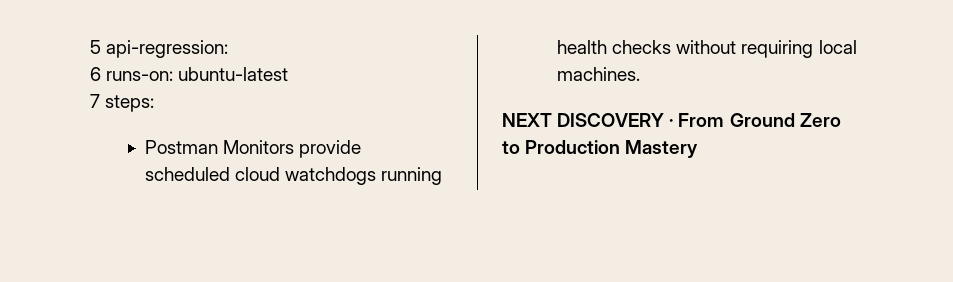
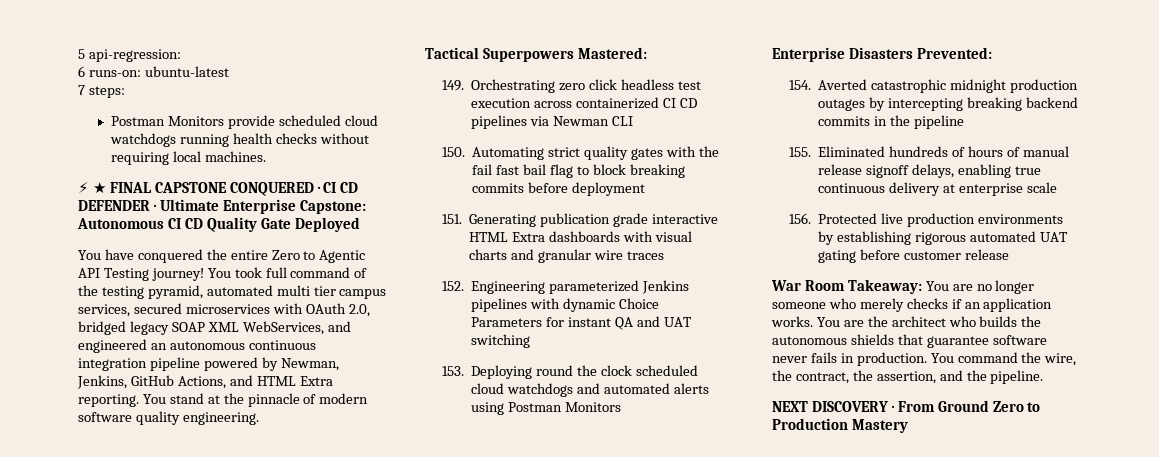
+ ⚡ ★ FINAL CAPSTONE CONQUERED · CI CD DEFENDER · Ultimate Enterprise Capstone: Autonomous CI CD Quality Gate Deployed
+ You have conquered the entire Zero to Agentic API Testing journey! You took full command of the testing pyramid, automated multi tier campus services, secured microservices with OAuth 2.0, bridged legacy SOAP XML WebServices, and engineered an autonomous continuous integration pipeline powered by Newman, Jenkins, GitHub Actions, and HTML Extra reporting. You stand at the pinnacle of modern software quality engineering.
+ Tactical Superpowers Mastered:
+ 149. Orchestrating zero click headless test execution across containerized CI CD pipelines via Newman CLI
+ 150. Automating strict quality gates with the fail fast bail flag to block breaking commits before deployment
+ 151. Generating publication grade interactive HTML Extra dashboards with visual charts and granular wire traces
+ 152. Engineering parameterized Jenkins pipelines with dynamic Choice Parameters for instant QA and UAT switching
+ 153. Deploying round the clock scheduled cloud watchdogs and automated alerts using Postman Monitors
+ Enterprise Disasters Prevented:
+ 154. Averted catastrophic midnight production outages by intercepting breaking backend commits in the pipeline
+ 155. Eliminated hundreds of hours of manual release signoff delays, enabling true continuous delivery at enterprise scale
+ 156. Protected live production environments by establishing rigorous automated UAT gating before customer release
+ War Room Takeaway: You are no longer someone who merely checks if an application works. You are the architect who builds the autonomous shields that guarantee software never fails in production. You command the wire, the contract, the assertion, and the pipeline.

